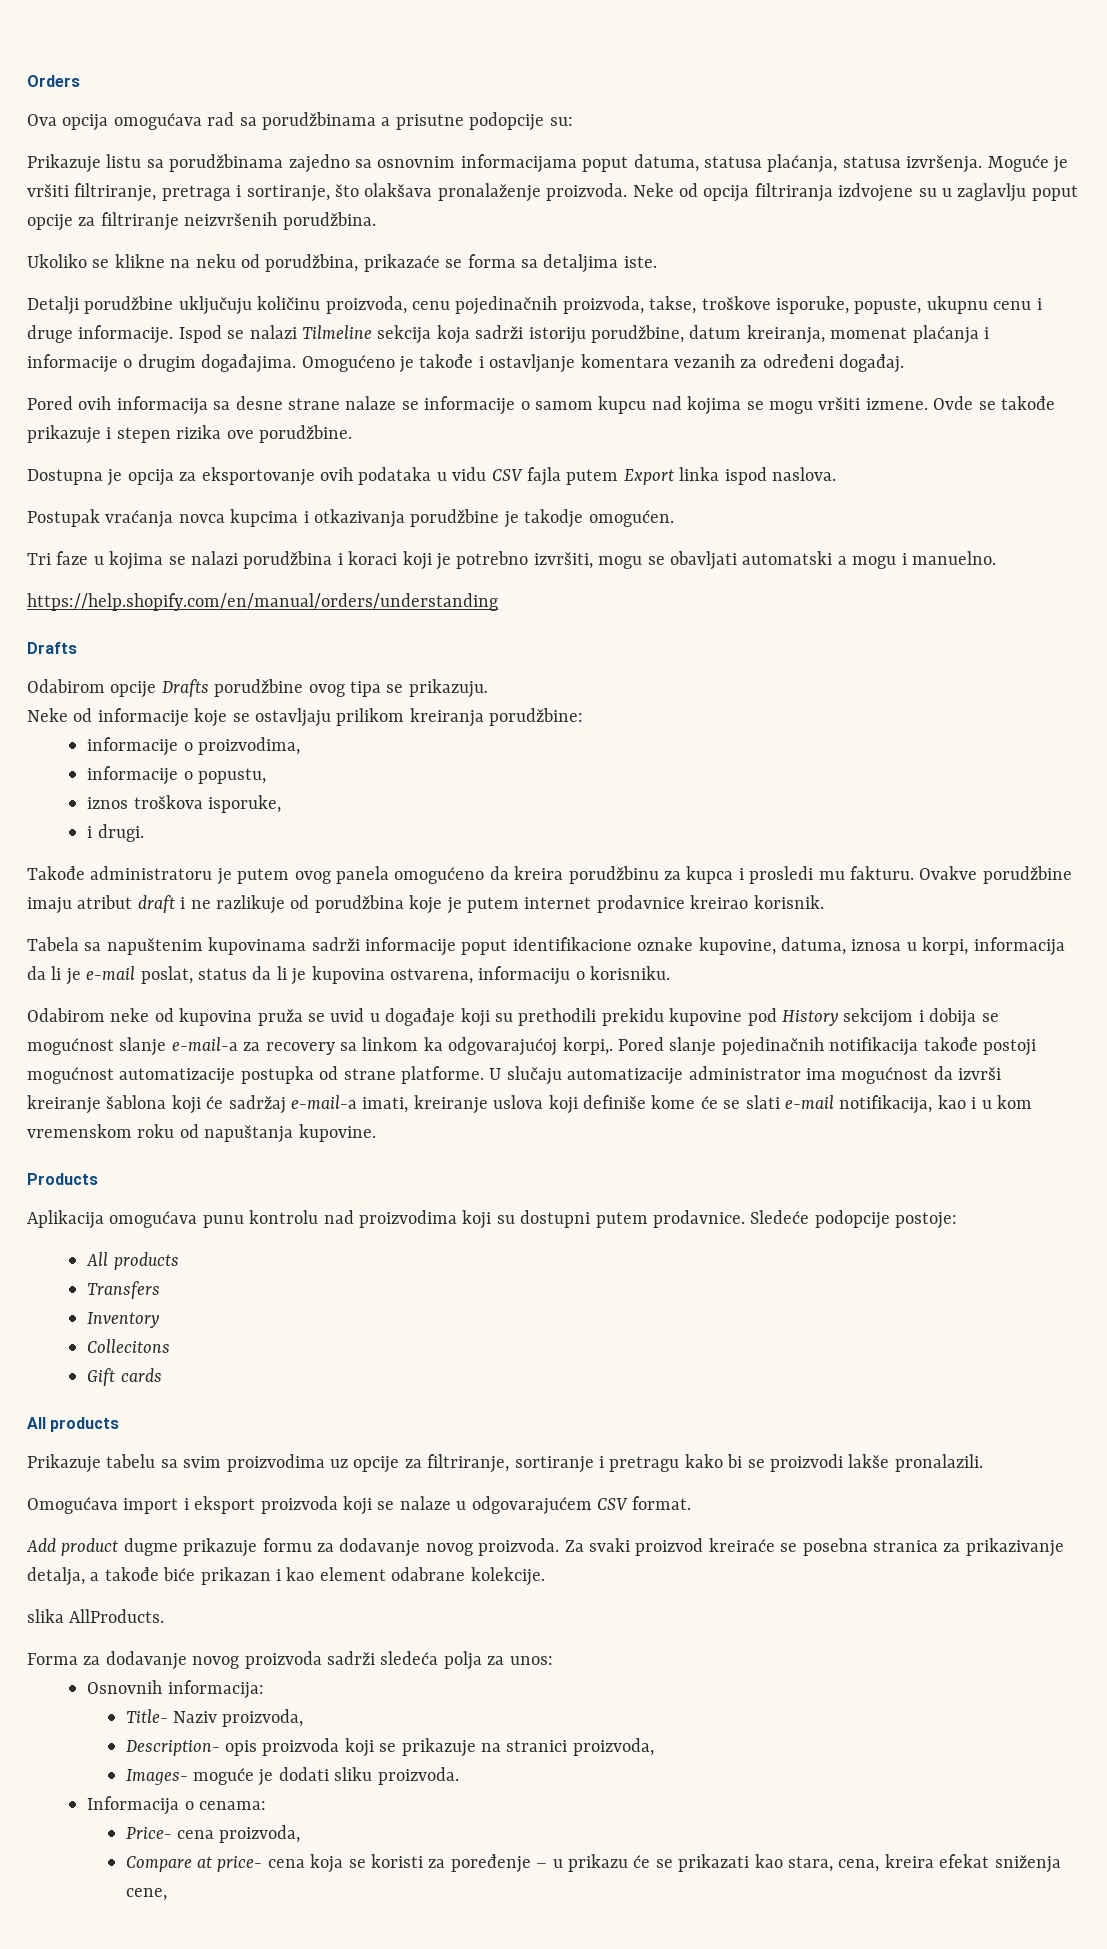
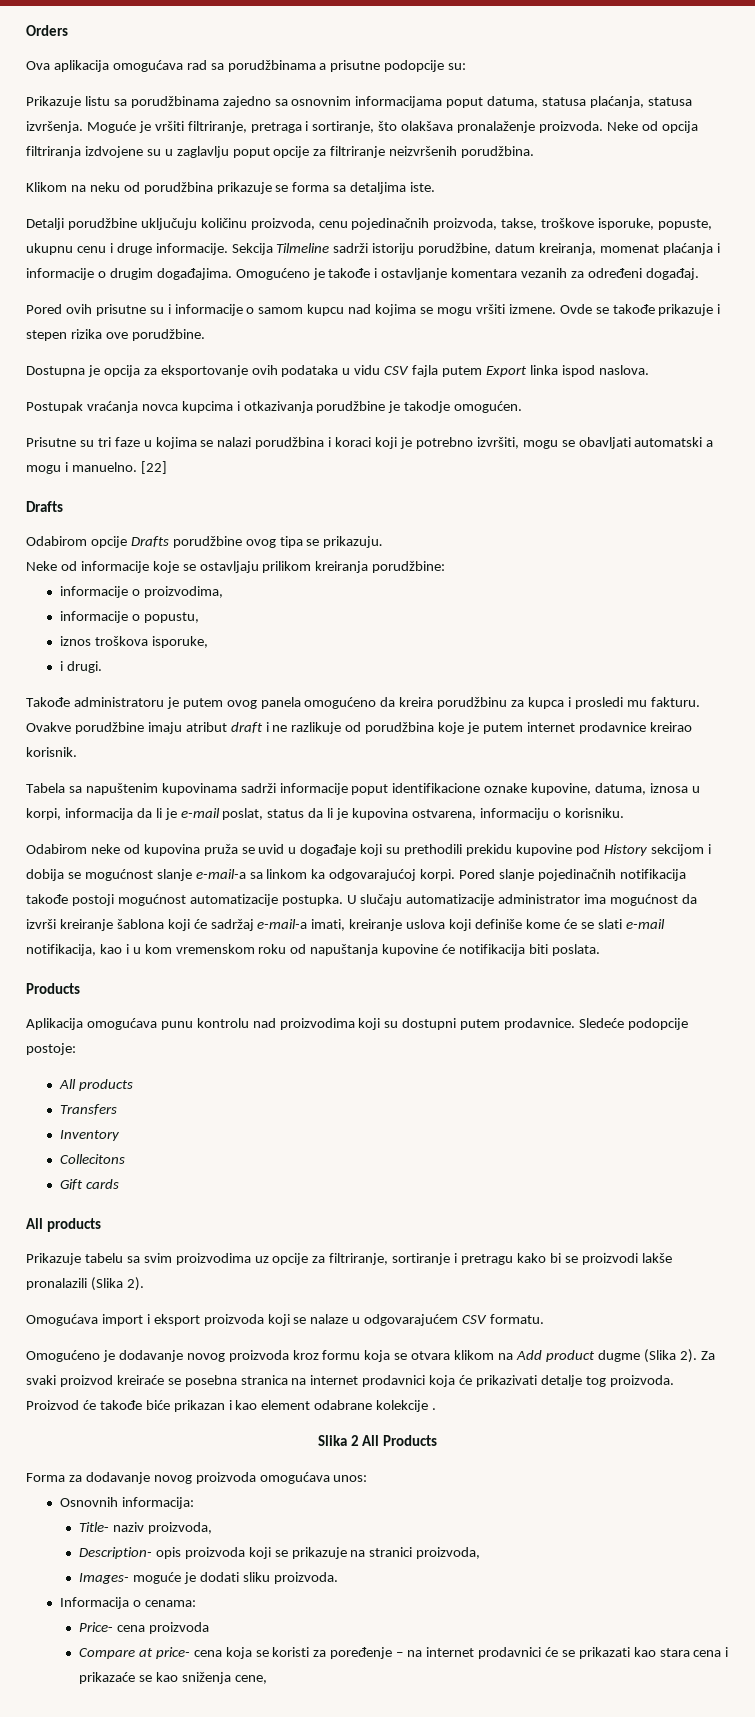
- Ova opcija omogućava rad sa porudžbinama a prisutne podopcije su:
+ Ova aplikacija omogućava rad sa porudžbinama a prisutne podopcije su:
- Ukoliko se klikne na neku od porudžbina, prikazaće se forma sa detaljima iste.
+ Klikom na neku od porudžbina prikazuje se forma sa detaljima iste.
- Ispod se nalazi Tilmeline sekcija koja sadrži istoriju porudžbine, datum kreiranja, momenat plaćanja i informacije o drugim događajima.
+ Sekcija Tilmeline sadrži istoriju porudžbine, datum kreiranja, momenat plaćanja i informacije o drugim događajima.
- Pored ovih informacija sa desne strane nalaze se informacije o samom kupcu nad kojima se mogu vršiti izmene.
+ Pored ovih prisutne su i informacije o samom kupcu nad kojima se mogu vršiti izmene.
- Tri faze u kojima se nalazi porudžbina i koraci koji je potrebno izvršiti, mogu se obavljati automatski a mogu i manuelno.
- https://help.shopify.com/en/manual/orders/understanding
+ Prisutne su tri faze u kojima se nalazi porudžbina i koraci koji je potrebno izvršiti, mogu se obavljati automatski a mogu i manuelno. [22]
- Odabirom neke od kupovina pruža se uvid u događaje koji su prethodili prekidu kupovine pod History sekcijom i dobija se mogućnost slanje e-mail-a za recovery sa linkom ka odgovarajućoj korpi,.
+ Odabirom neke od kupovina pruža se uvid u događaje koji su prethodili prekidu kupovine pod History sekcijom i dobija se mogućnost slanje e-mail-a sa linkom ka odgovarajućoj korpi.
- Pored slanje pojedinačnih notifikacija takođe postoji mogućnost automatizacije postupka od strane platforme.
+ Pored slanje pojedinačnih notifikacija takođe postoji mogućnost automatizacije postupka.
- U slučaju automatizacije administrator ima mogućnost da izvrši kreiranje šablona koji će sadržaj e-mail-a imati, kreiranje uslova koji definiše kome će se slati e-mail notifikacija, kao i u kom vremenskom roku od napuštanja kupovine.
+ U slučaju automatizacije administrator ima mogućnost da izvrši kreiranje šablona koji će sadržaj e-mail-a imati, kreiranje uslova koji definiše kome će se slati e-mail notifikacija, kao i u kom vremenskom roku od napuštanja kupovine će notifikacija biti poslata.
- Prikazuje tabelu sa svim proizvodima uz opcije za filtriranje, sortiranje i pretragu kako bi se proizvodi lakše pronalazili.
+ Prikazuje tabelu sa svim proizvodima uz opcije za filtriranje, sortiranje i pretragu kako bi se proizvodi lakše pronalazili (Slika 2).
- Omogućava import i eksport proizvoda koji se nalaze u odgovarajućem CSV format.
- Add product dugme prikazuje formu za dodavanje novog proizvoda.
+ Omogućava import i eksport proizvoda koji se nalaze u odgovarajućem CSV formatu.
+ Omogućeno je dodavanje novog proizvoda kroz formu koja se otvara klikom na Add product dugme (Slika 2).
- Za svaki proizvod kreiraće se posebna stranica za prikazivanje detalja, a takođe biće prikazan i kao element odabrane kolekcije.
- slika AllProducts.
+ Za svaki proizvod kreiraće se posebna stranica na internet prodavnici koja će prikazivati detalje tog proizvoda. Proizvod će takođe biće prikazan i kao element odabrane kolekcije .
+ Slika 2 All Products
- Forma za dodavanje novog proizvoda sadrži sledeća polja za unos:
+ Forma za dodavanje novog proizvoda omogućava unos:
- Title- Naziv proizvoda,
+ Title- naziv proizvoda,
- Price- cena proizvoda,
+ Price- cena proizvoda
- Compare at price- cena koja se koristi za poređenje – u prikazu će se prikazati kao stara, cena, kreira efekat sniženja cene,
+ Compare at price- cena koja se koristi za poređenje – na internet prodavnici će se prikazati kao stara cena i prikazaće se kao sniženja cene,

